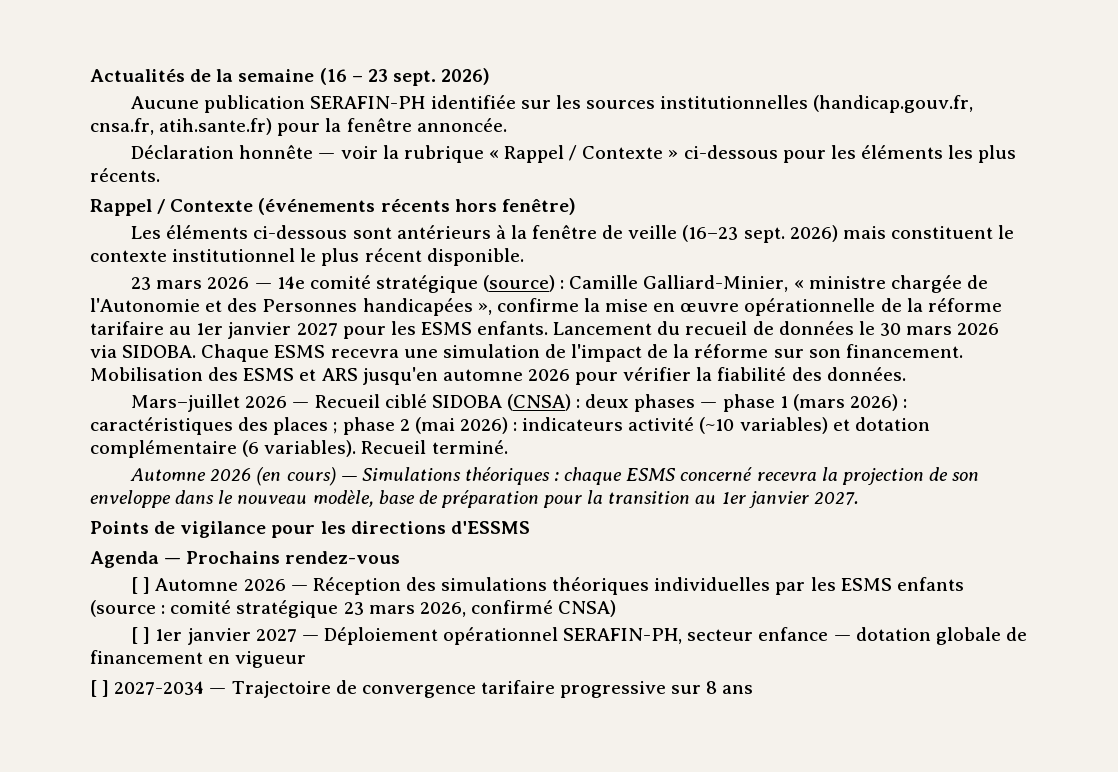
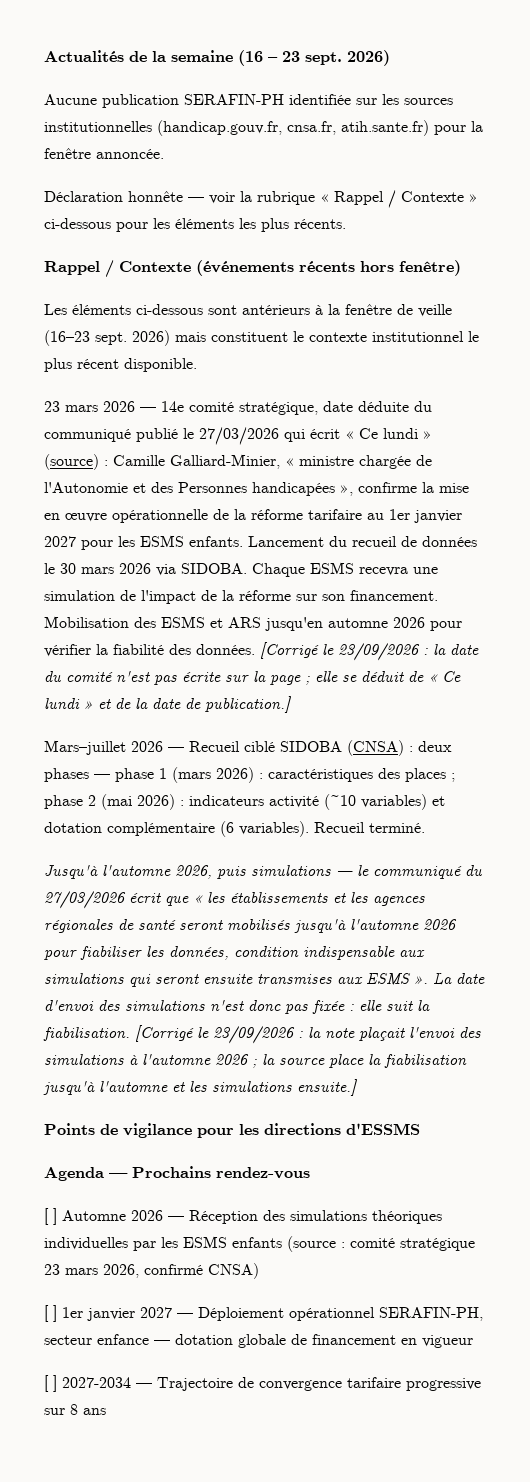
- 23 mars 2026 — 14e comité stratégique (source) : Camille Galliard-Minier, « ministre chargée de l'Autonomie et des Personnes handicapées », confirme la mise en œuvre opérationnelle de la réforme tarifaire au 1er janvier 2027 pour les ESMS enfants.
+ 23 mars 2026 — 14e comité stratégique, date déduite du communiqué publié le 27/03/2026 qui écrit « Ce lundi » (source) : Camille Galliard-Minier, « ministre chargée de l'Autonomie et des Personnes handicapées », confirme la mise en œuvre opérationnelle de la réforme tarifaire au 1er janvier 2027 pour les ESMS enfants.
+ [Corrigé le 23/09/2026 : la date du comité n'est pas écrite sur la page ; elle se déduit de « Ce lundi » et de la date de publication.]
- Automne 2026 (en cours) — Simulations théoriques : chaque ESMS concerné recevra la projection de son enveloppe dans le nouveau modèle, base de préparation pour la transition au 1er janvier 2027.
+ Jusqu'à l'automne 2026, puis simulations — le communiqué du 27/03/2026 écrit que « les établissements et les agences régionales de santé seront mobilisés jusqu'à l'automne 2026 pour fiabiliser les données, condition indispensable aux simulations qui seront ensuite transmises aux ESMS ». La date d'envoi des simulations n'est donc pas fixée : elle suit la fiabilisation. [Corrigé le 23/09/2026 : la note plaçait l'envoi des simulations à l'automne 2026 ; la source place la fiabilisation jusqu'à l'automne et les simulations ensuite.]

